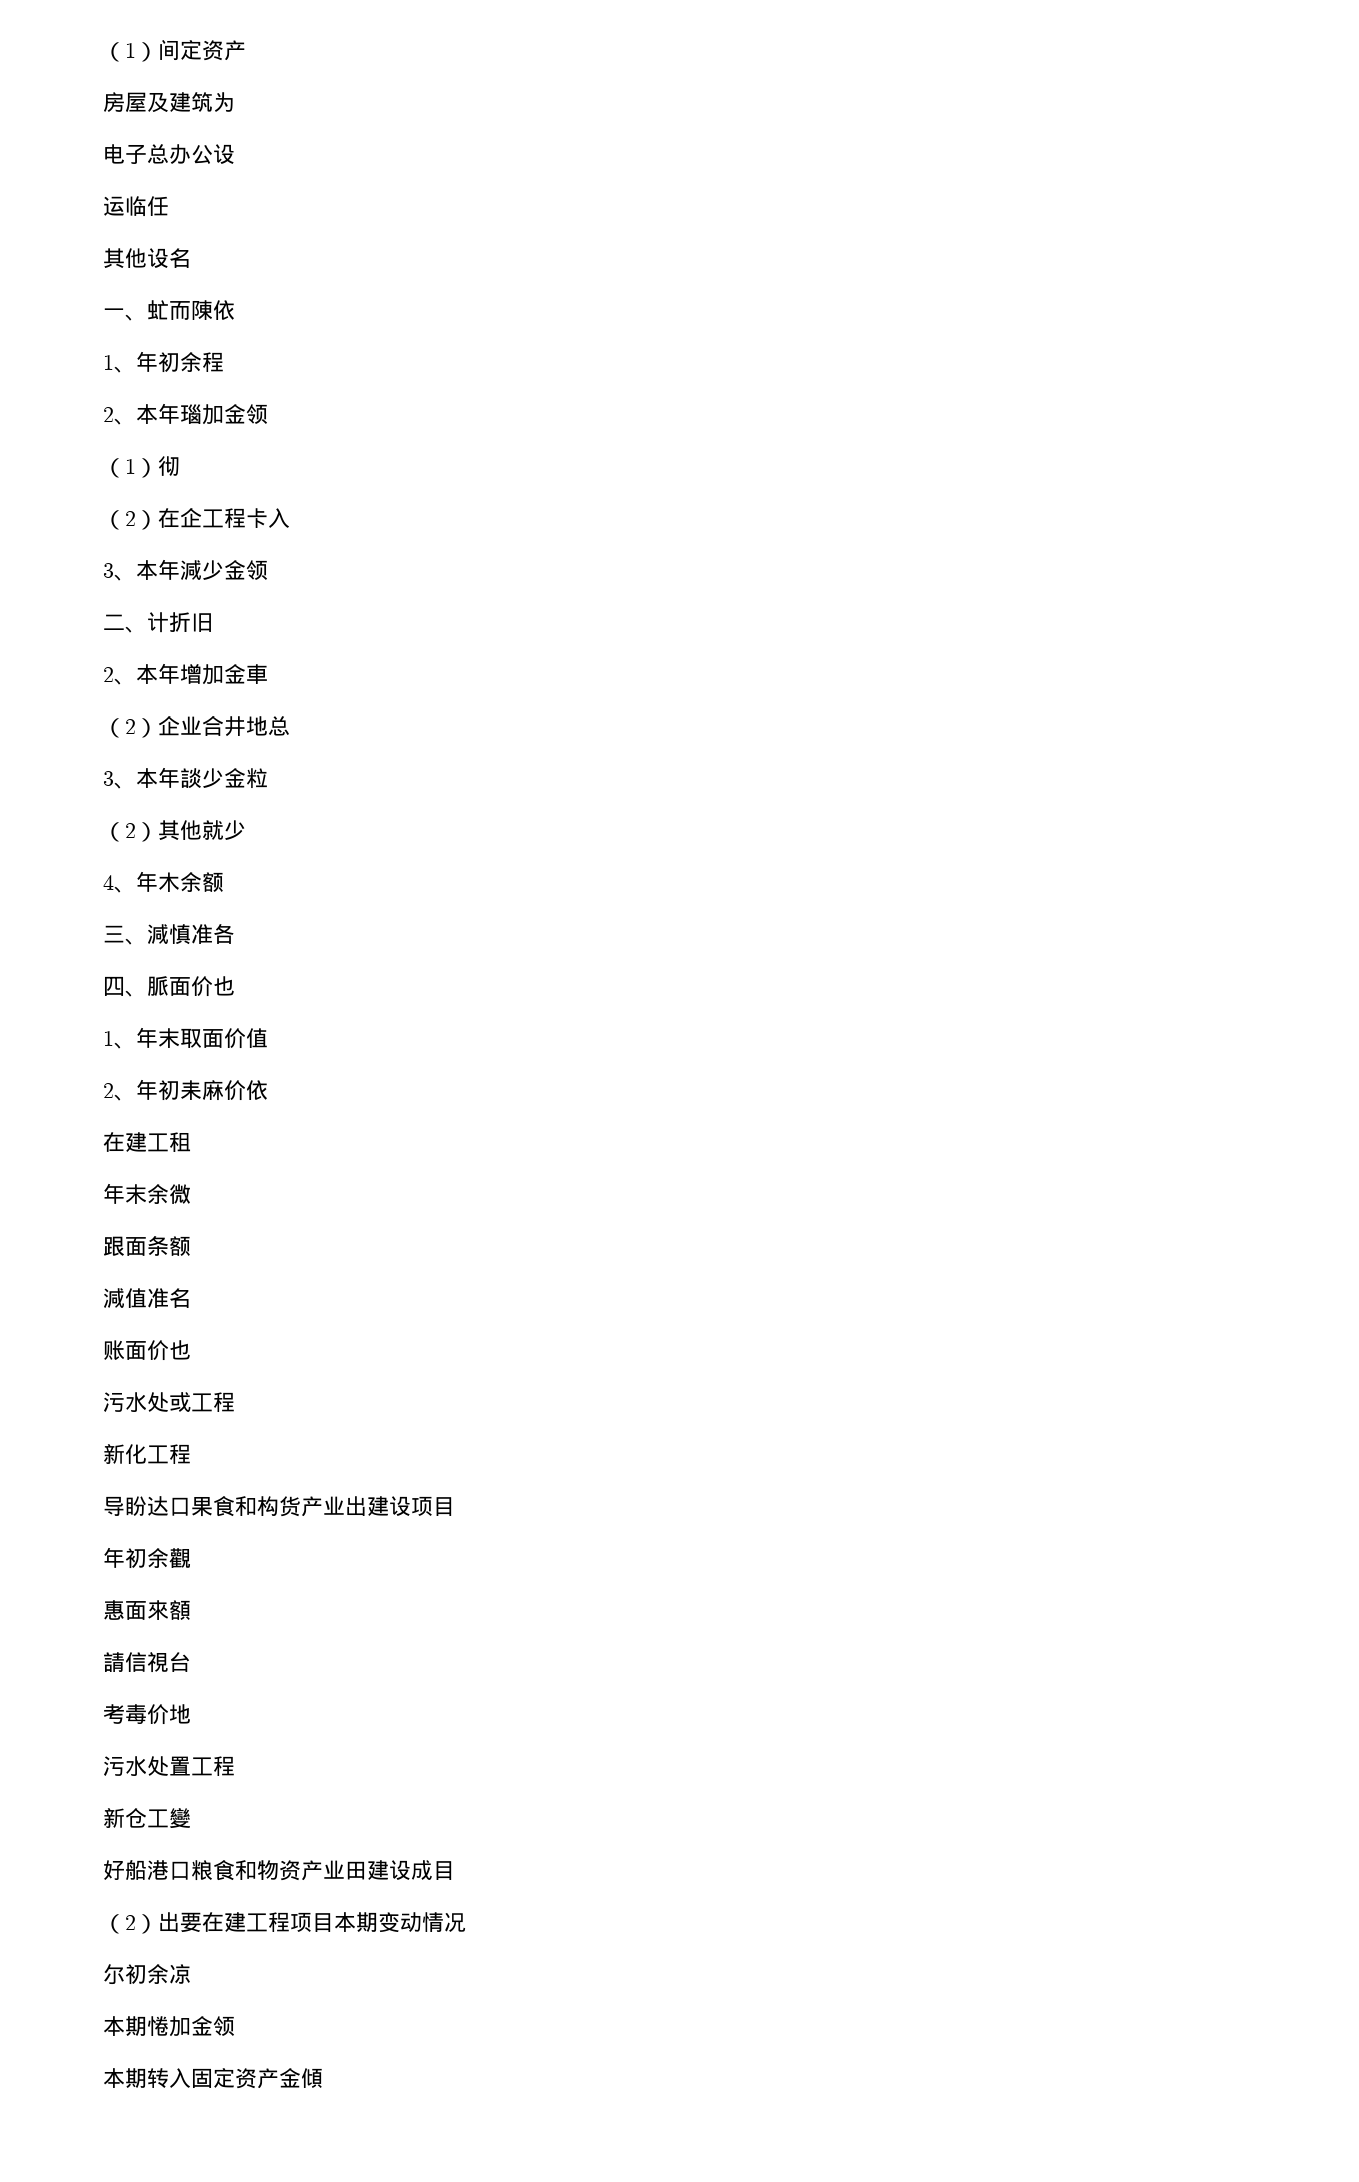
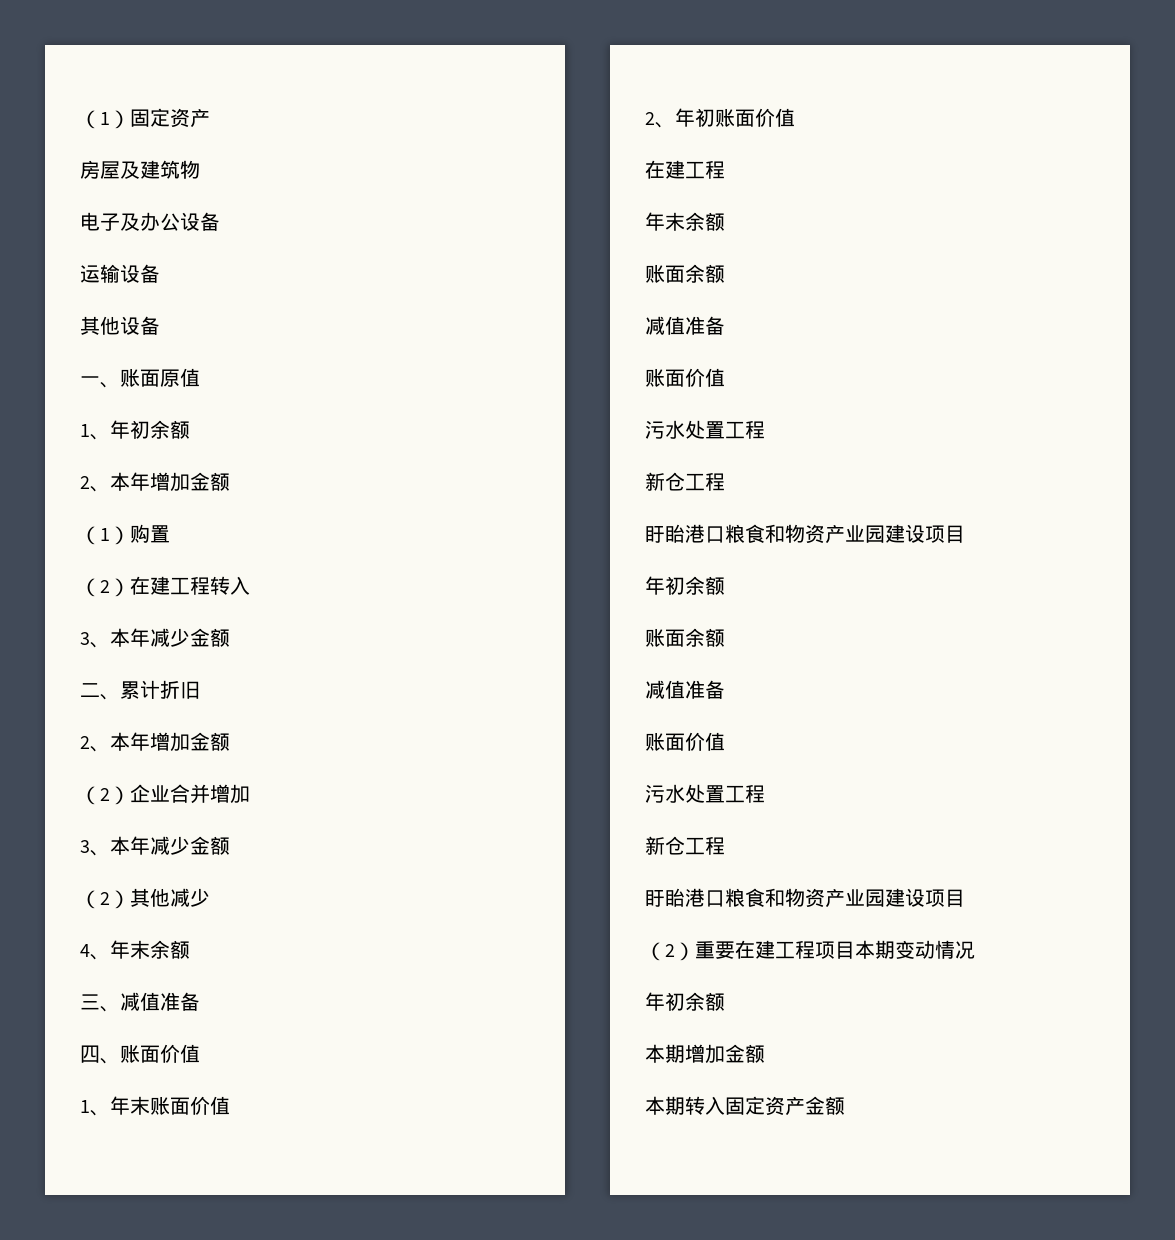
- （1）间定资产
+ （1）固定资产
- 房屋及建筑为
+ 房屋及建筑物
- 电子总办公设
+ 电子及办公设备
- 运临任
+ 运输设备
- 其他设名
+ 其他设备
- 一、虻而陳依
+ 一、账面原值
- 1、年初余程
- 2、本年瑙加金领
- （1）彻
+ 1、年初余额
+ 2、本年增加金额
+ （1）购置
- （2）在企工程卡入
- 3、本年減少金领
+ （2）在建工程转入
+ 3、本年减少金额
- 二、计折旧
- 2、本年增加金車
+ 二、累计折旧
+ 2、本年增加金额
- （2）企业合井地总
- 3、本年談少金粒
+ （2）企业合并增加
+ 3、本年减少金额
- （2）其他就少
+ （2）其他减少
- 4、年木余额
+ 4、年末余额
- 三、減慎准各
+ 三、减值准备
- 四、脈面价也
+ 四、账面价值
- 1、年末取面价值
+ 1、年末账面价值
- 2、年初耒麻价依
- 在建工租
- 年末余微
- 跟面条额
- 減值准名
- 账面价也
- 污水处或工程
- 新化工程
- 导盼达口果食和构货产业出建设项目
- 年初余觀
- 惠面來額
- 請信視台
- 考毒价地
+ 2、年初账面价值
+ 在建工程
+ 年末余额
+ 账面余额
+ 减值准备
+ 账面价值
  污水处置工程
- 新仓工變
- 好船港口粮食和物资产业田建设成目
+ 新仓工程
+ 盱眙港口粮食和物资产业园建设项目
+ 年初余额
+ 账面余额
+ 减值准备
+ 账面价值
+ 污水处置工程
+ 新仓工程
+ 盱眙港口粮食和物资产业园建设项目
- （2）出要在建工程项目本期变动情况
- 尔初余凉
- 本期惓加金领
+ （2）重要在建工程项目本期变动情况
+ 年初余额
+ 本期增加金额
- 本期转入固定资产金傾
+ 本期转入固定资产金额

